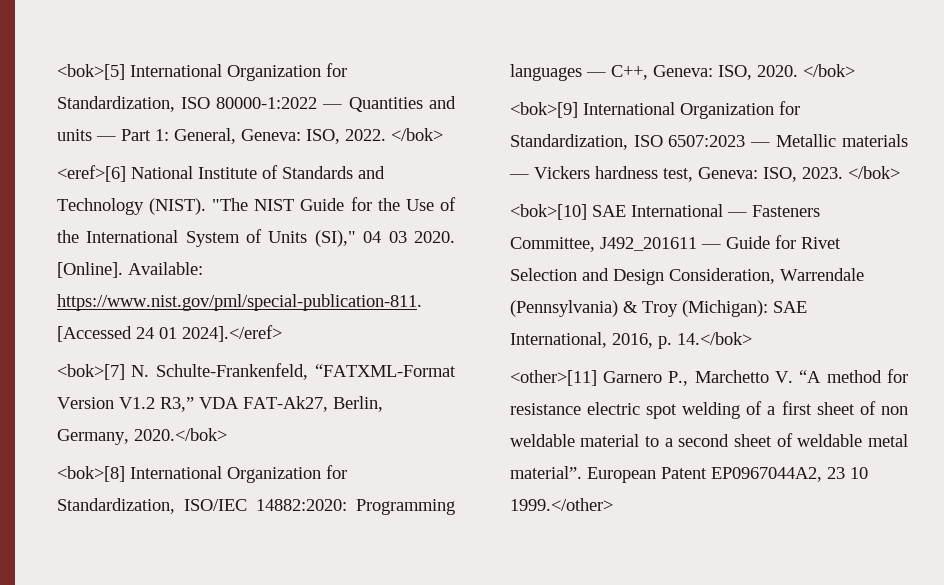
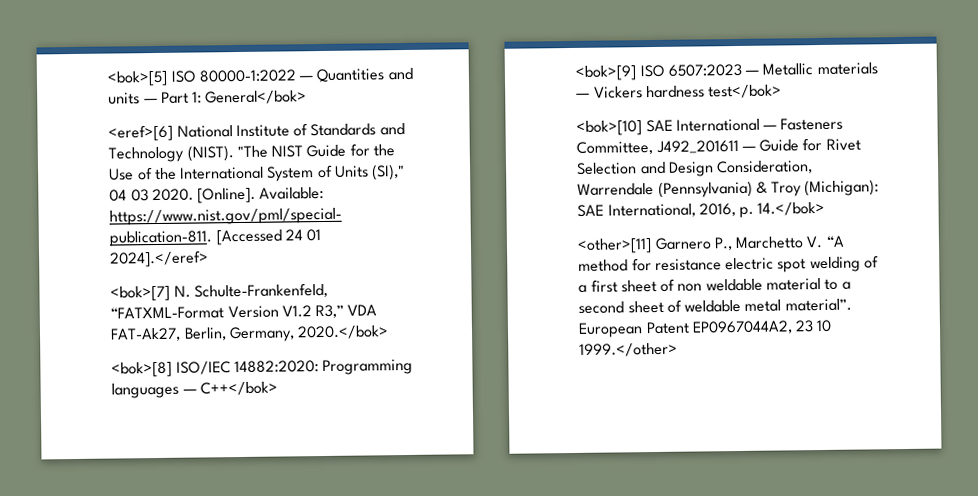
- <bok>[5] International Organization for Standardization, ISO 80000-1:2022 — Quantities and units — Part 1: General, Geneva: ISO, 2022. </bok>
+ <bok>[5] ISO 80000-1:2022 — Quantities and units — Part 1: General</bok>
- <bok>[8] International Organization for Standardization, ISO/IEC 14882:2020: Programming languages — C++, Geneva: ISO, 2020. </bok>
- <bok>[9] International Organization for Standardization, ISO 6507:2023 — Metallic materials — Vickers hardness test, Geneva: ISO, 2023. </bok>
+ <bok>[8] ISO/IEC 14882:2020: Programming languages — C++</bok>
+ <bok>[9] ISO 6507:2023 — Metallic materials — Vickers hardness test</bok>

